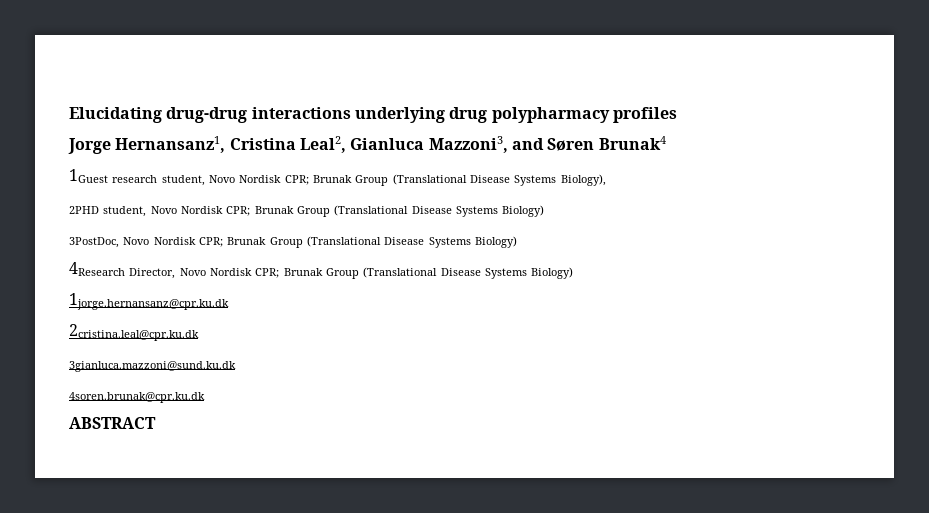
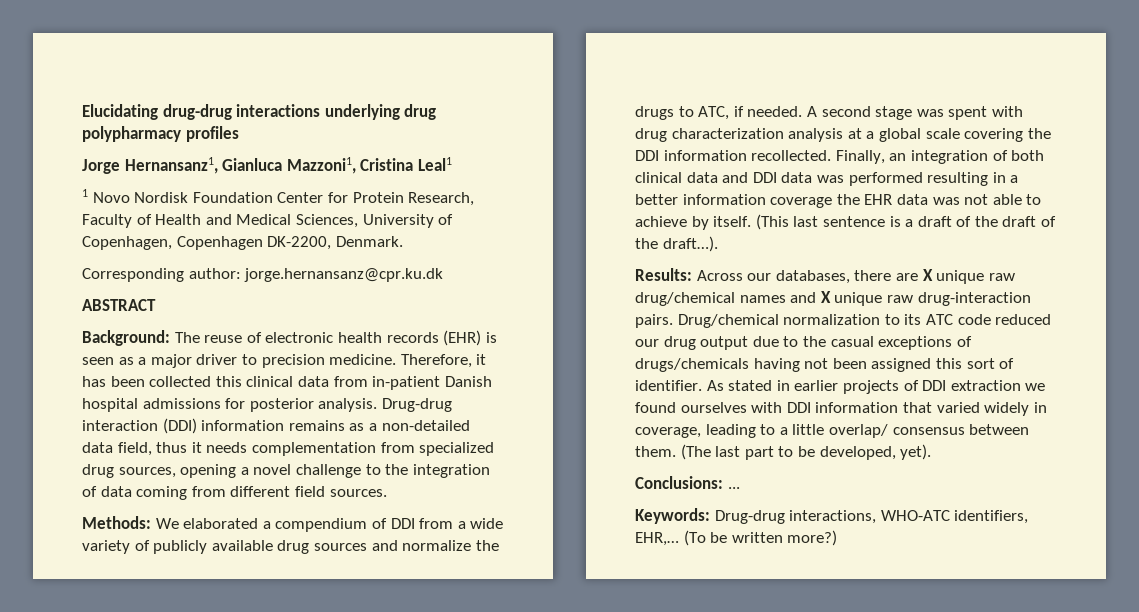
- Jorge Hernansanz1, Cristina Leal2, Gianluca Mazzoni3, and Søren Brunak4
- 1Guest research student, Novo Nordisk CPR; Brunak Group (Translational Disease Systems Biology),
- 2PHD student, Novo Nordisk CPR; Brunak Group (Translational Disease Systems Biology)
- 3PostDoc, Novo Nordisk CPR; Brunak Group (Translational Disease Systems Biology)
- 4Research Director, Novo Nordisk CPR; Brunak Group (Translational Disease Systems Biology)
- 1jorge.hernansanz@cpr.ku.dk
- 2cristina.leal@cpr.ku.dk
- 3gianluca.mazzoni@sund.ku.dk
- 4soren.brunak@cpr.ku.dk
+ Jorge Hernansanz1, Gianluca Mazzoni1, Cristina Leal1
+ 1 Novo Nordisk Foundation Center for Protein Research, Faculty of Health and Medical Sciences, University of Copenhagen, Copenhagen DK-2200, Denmark.
+ Corresponding author: jorge.hernansanz@cpr.ku.dk
  ABSTRACT
+ Background: The reuse of electronic health records (EHR) is seen as a major driver to precision medicine. Therefore, it has been collected this clinical data from in-patient Danish hospital admissions for posterior analysis. Drug-drug interaction (DDI) information remains as a non-detailed data field, thus it needs complementation from specialized drug sources, opening a novel challenge to the integration of data coming from different field sources.
+ Methods: We elaborated a compendium of DDI from a wide variety of publicly available drug sources and normalize the drugs to ATC, if needed. A second stage was spent with drug characterization analysis at a global scale covering the DDI information recollected. Finally, an integration of both clinical data and DDI data was performed resulting in a better information coverage the EHR data was not able to achieve by itself. (This last sentence is a draft of the draft of the draft…).
+ Results: Across our databases, there are X unique raw drug/chemical names and X unique raw drug-interaction pairs. Drug/chemical normalization to its ATC code reduced our drug output due to the casual exceptions of drugs/chemicals having not been assigned this sort of identifier. As stated in earlier projects of DDI extraction we found ourselves with DDI information that varied widely in coverage, leading to a little overlap/ consensus between them. (The last part to be developed, yet).
+ Conclusions: ...
+ Keywords: Drug-drug interactions, WHO-ATC identifiers, EHR,… (To be written more?)

